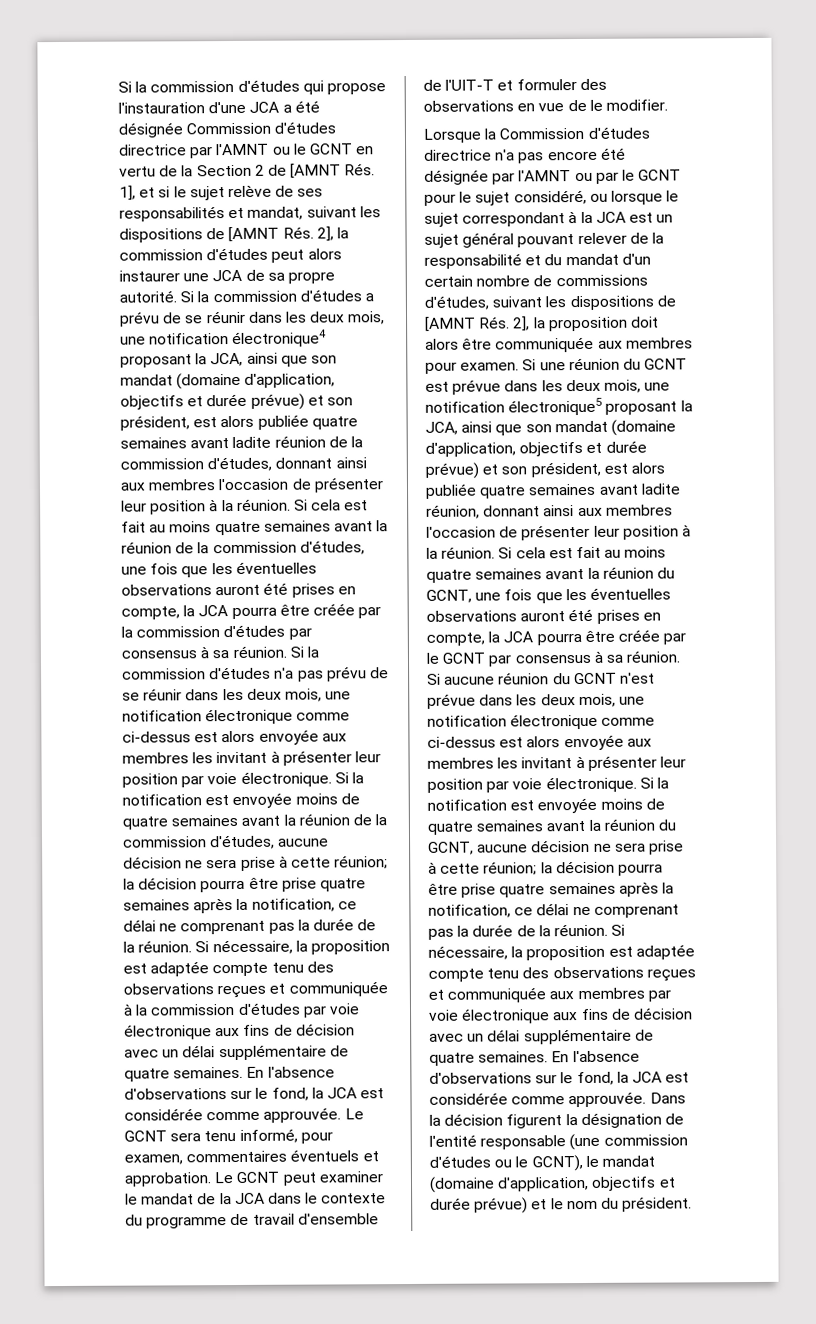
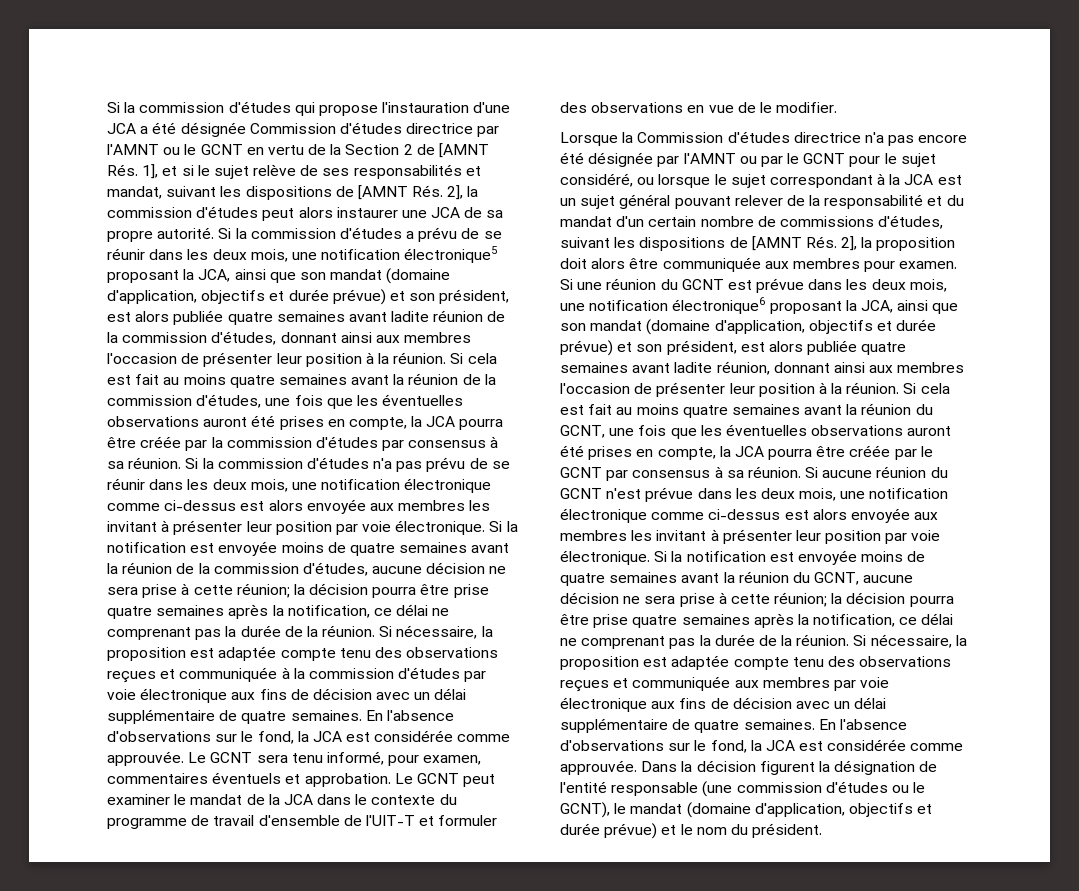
- Si la commission d'études a prévu de se réunir dans les deux mois, une notification électronique4 proposant la JCA, ainsi que son mandat (domaine d'application, objectifs et durée prévue) et son président, est alors publiée quatre semaines avant ladite réunion de la commission d'études, donnant ainsi aux membres l'occasion de présenter leur position à la réunion.
+ Si la commission d'études a prévu de se réunir dans les deux mois, une notification électronique5 proposant la JCA, ainsi que son mandat (domaine d'application, objectifs et durée prévue) et son président, est alors publiée quatre semaines avant ladite réunion de la commission d'études, donnant ainsi aux membres l'occasion de présenter leur position à la réunion.
- Si une réunion du GCNT est prévue dans les deux mois, une notification électronique5 proposant la JCA, ainsi que son mandat (domaine d'application, objectifs et durée prévue) et son président, est alors publiée quatre semaines avant ladite réunion, donnant ainsi aux membres l'occasion de présenter leur position à la réunion.
+ Si une réunion du GCNT est prévue dans les deux mois, une notification électronique6 proposant la JCA, ainsi que son mandat (domaine d'application, objectifs et durée prévue) et son président, est alors publiée quatre semaines avant ladite réunion, donnant ainsi aux membres l'occasion de présenter leur position à la réunion.

